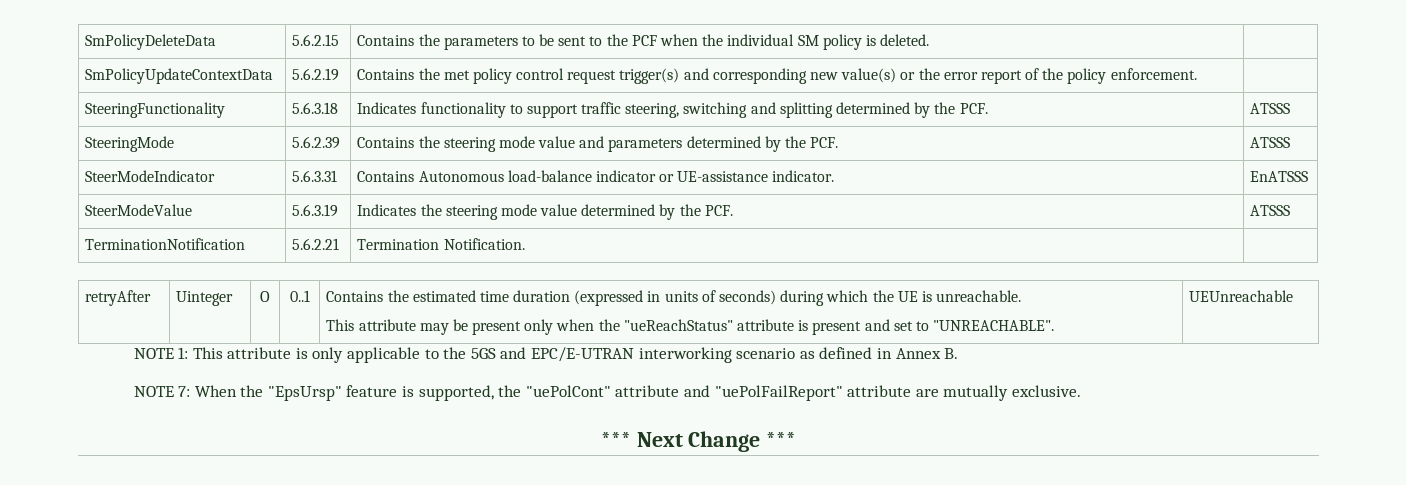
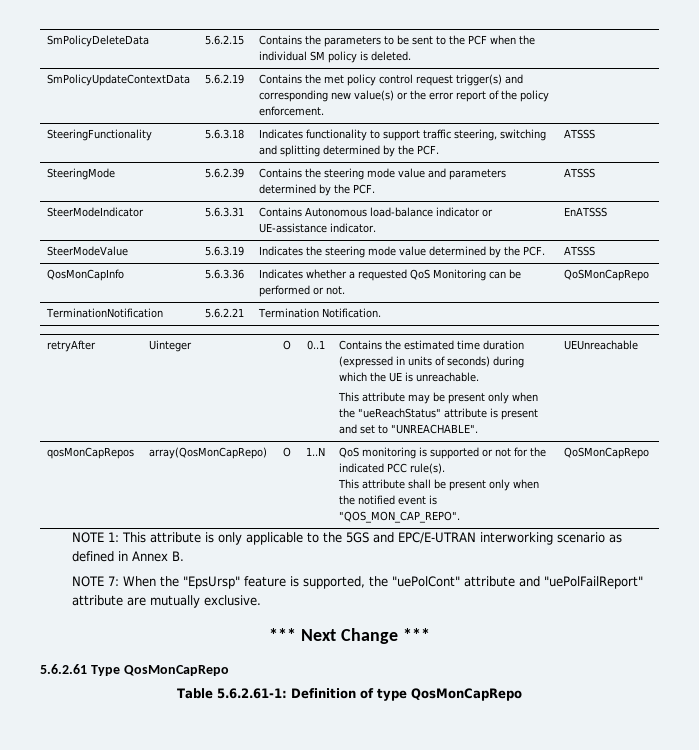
+ QosMonCapInfo | 5.6.3.36 | Indicates whether a requested QoS Monitoring can be performed or not. | QoSMonCapRepo
+ qosMonCapRepos | array(QosMonCapRepo) | O | 1..N | QoS monitoring is supported or not for the indicated PCC rule(s).
+ This attribute shall be present only when the notified event is "QOS_MON_CAP_REPO". | QoSMonCapRepo
+ 5.6.2.61 Type QosMonCapRepo
+ Table 5.6.2.61-1: Definition of type QosMonCapRepo

